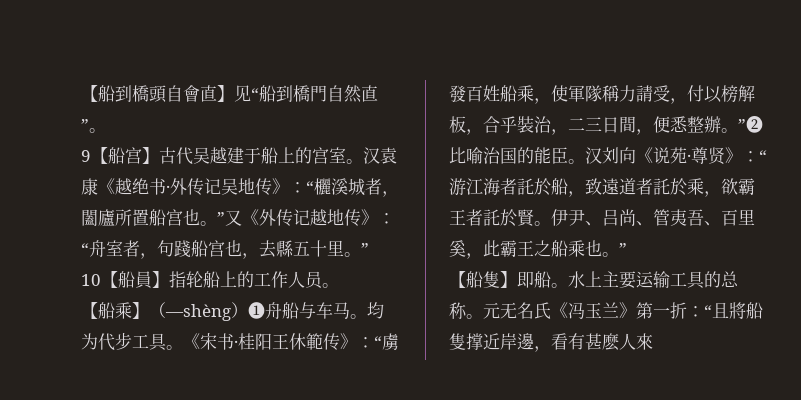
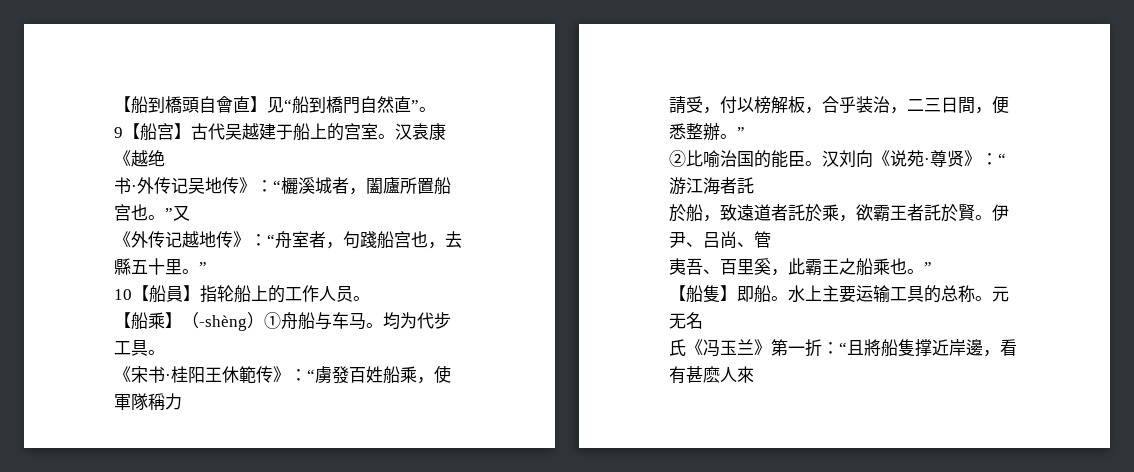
- 汉袁康《越绝书·外传记吴地传》：“欐溪城者，闔廬所置船宫也。”又《外传记越地传》：“舟室者，句踐船宫也，去縣五十里。”
+ 汉袁康《越绝
+ 书·外传记吴地传》：“欐溪城者，闔廬所置船宫也。”又
+ 《外传记越地传》：“舟室者，句踐船宫也，去縣五十里。”
- 【船乘】（—shèng）❶舟船与车马。
+ 【船乘】（-shèng）①舟船与车马。
- 均为代步工具。《宋书·桂阳王休範传》：“虜發百姓船乘，使軍隊稱力請受，付以榜解板，合乎裝治，二三日間，便悉整辦。”❷比喻治国的能臣。
+ 均为代步工具。
+ 《宋书·桂阳王休範传》：“虜發百姓船乘，使軍隊稱力
+ 請受，付以榜解板，合乎装治，二三日間，便悉整辦。”
+ ②比喻治国的能臣。
- 汉刘向《说苑·尊贤》：“游江海者託於船，致遠道者託於乘，欲霸王者託於賢。
+ 汉刘向《说苑·尊贤》：“游江海者託
+ 於船，致遠道者託於乘，欲霸王者託於賢。
- 伊尹、吕尚、管夷吾、百里奚，此霸王之船乘也。”
+ 伊尹、吕尚、管
+ 夷吾、百里奚，此霸王之船乘也。”
- 元无名氏《冯玉兰》第一折：“且將船隻撑近岸邊，看有甚麽人來
+ 元无名
+ 氏《冯玉兰》第一折：“且將船隻撑近岸邊，看有甚麽人來

